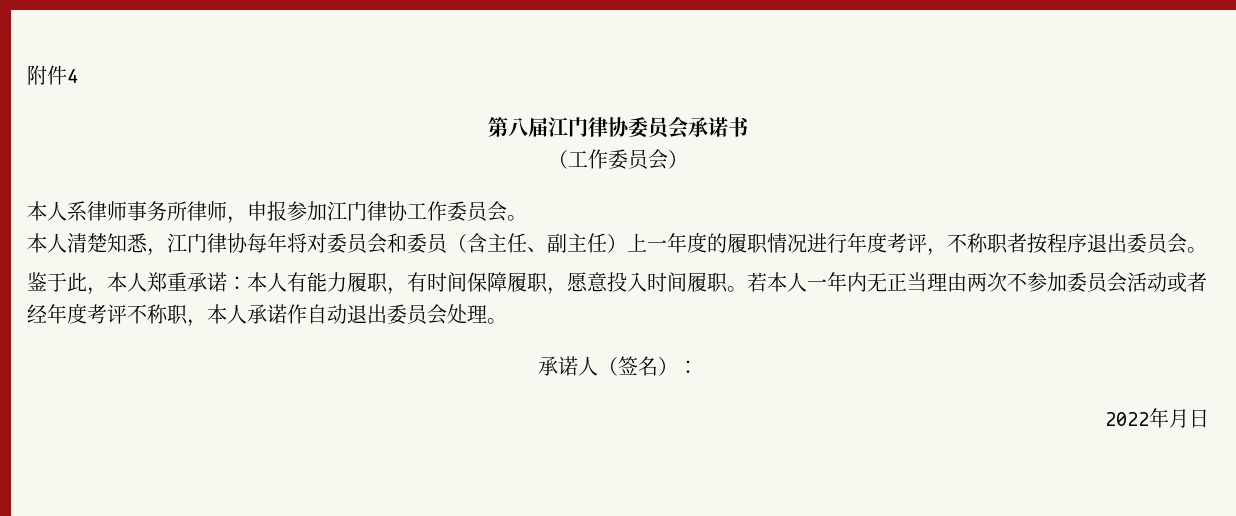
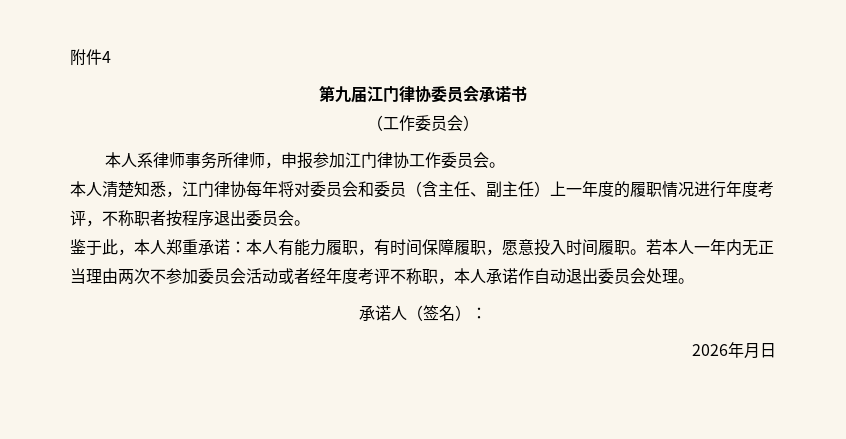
- 第八届江门律协委员会承诺书
+ 第九届江门律协委员会承诺书
- 2022年月日
+ 2026年月日

